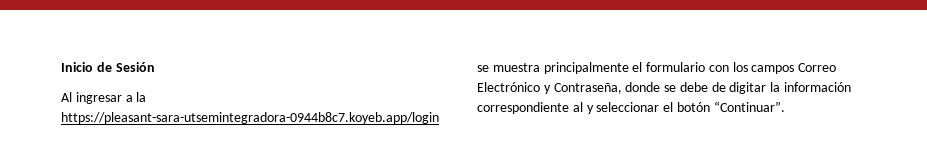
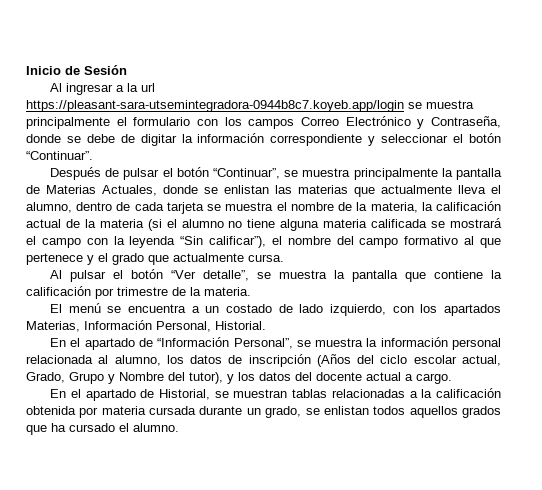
- Al ingresar a la https://pleasant-sara-utsemintegradora-0944b8c7.koyeb.app/login se muestra principalmente el formulario con los campos Correo Electrónico y Contraseña, donde se debe de digitar la información correspondiente al y seleccionar el botón “Continuar”.
+ Al ingresar a la url https://pleasant-sara-utsemintegradora-0944b8c7.koyeb.app/login se muestra principalmente el formulario con los campos Correo Electrónico y Contraseña, donde se debe de digitar la información correspondiente y seleccionar el botón “Continuar”.
+ Después de pulsar el botón “Continuar”, se muestra principalmente la pantalla de Materias Actuales, donde se enlistan las materias que actualmente lleva el alumno, dentro de cada tarjeta se muestra el nombre de la materia, la calificación actual de la materia (si el alumno no tiene alguna materia calificada se mostrará el campo con la leyenda “Sin calificar”), el nombre del campo formativo al que pertenece y el grado que actualmente cursa.
+ Al pulsar el botón “Ver detalle”, se muestra la pantalla que contiene la calificación por trimestre de la materia.
+ El menú se encuentra a un costado de lado izquierdo, con los apartados Materias, Información Personal, Historial.
+ En el apartado de “Información Personal”, se muestra la información personal relacionada al alumno, los datos de inscripción (Años del ciclo escolar actual, Grado, Grupo y Nombre del tutor), y los datos del docente actual a cargo.
+ En el apartado de Historial, se muestran tablas relacionadas a la calificación obtenida por materia cursada durante un grado, se enlistan todos aquellos grados que ha cursado el alumno.

